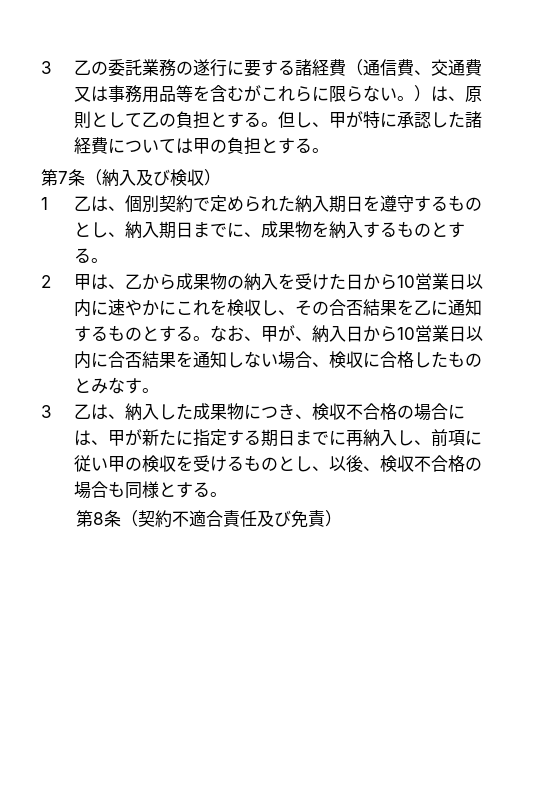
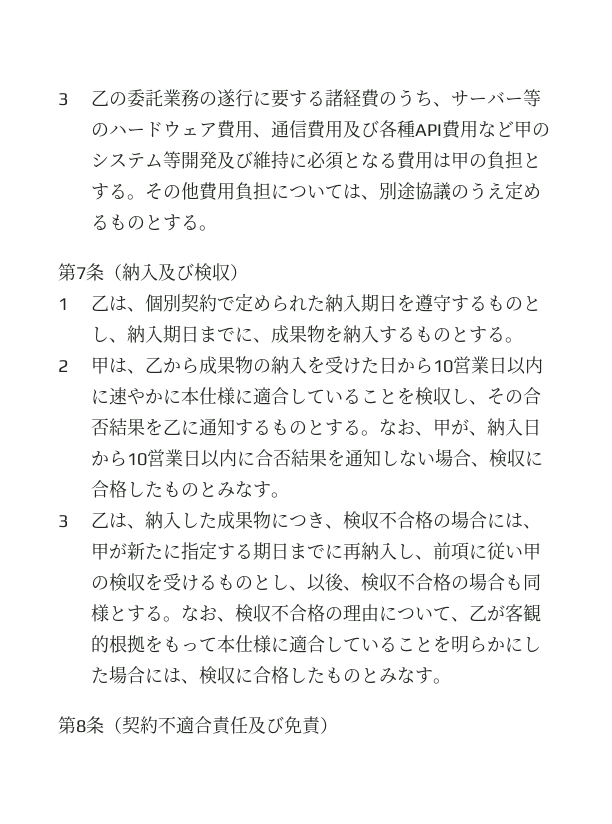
- 3乙の委託業務の遂行に要する諸経費（通信費、交通費又は事務用品等を含むがこれらに限らない。）は、原則として乙の負担とする。但し、甲が特に承認した諸経費については甲の負担とする。
+ 3乙の委託業務の遂行に要する諸経費のうち、サーバー等のハードウェア費用、通信費用及び各種API費用など甲のシステム等開発及び維持に必須となる費用は甲の負担とする。その他費用負担については、別途協議のうえ定めるものとする。
- 2甲は、乙から成果物の納入を受けた日から10営業日以内に速やかにこれを検収し、その合否結果を乙に通知するものとする。
+ 2甲は、乙から成果物の納入を受けた日から10営業日以内に速やかに本仕様に適合していることを検収し、その合否結果を乙に通知するものとする。
+ なお、検収不合格の理由について、乙が客観的根拠をもって本仕様に適合していることを明らかにした場合には、検収に合格したものとみなす。

